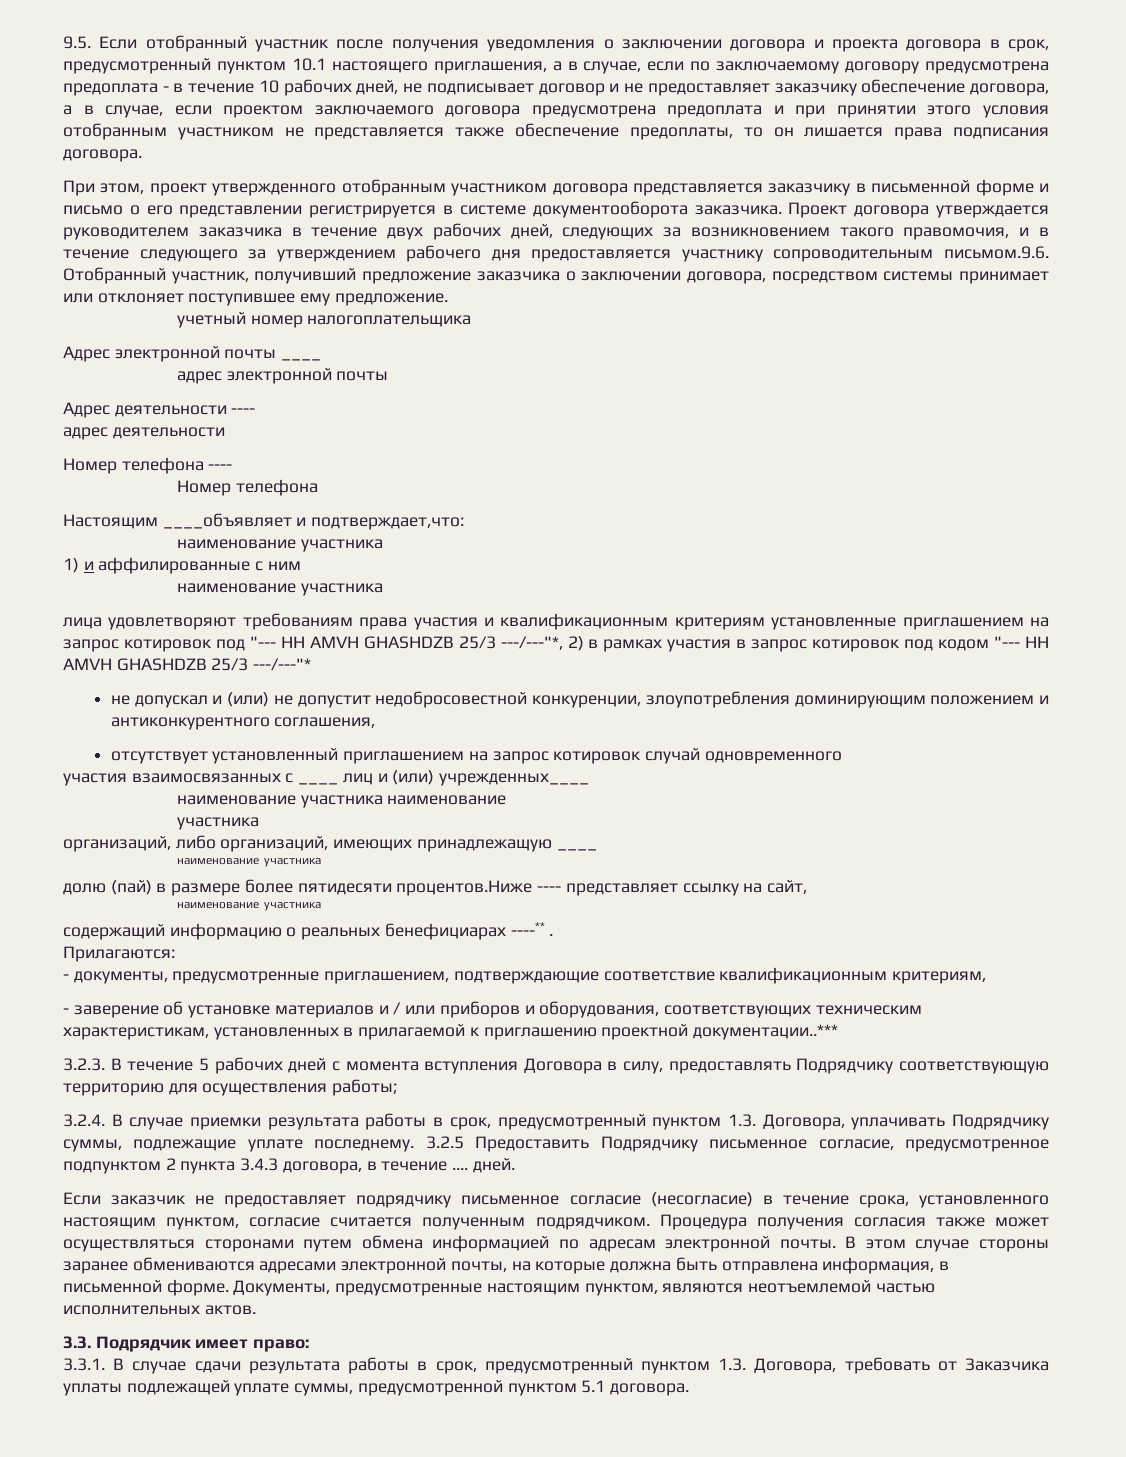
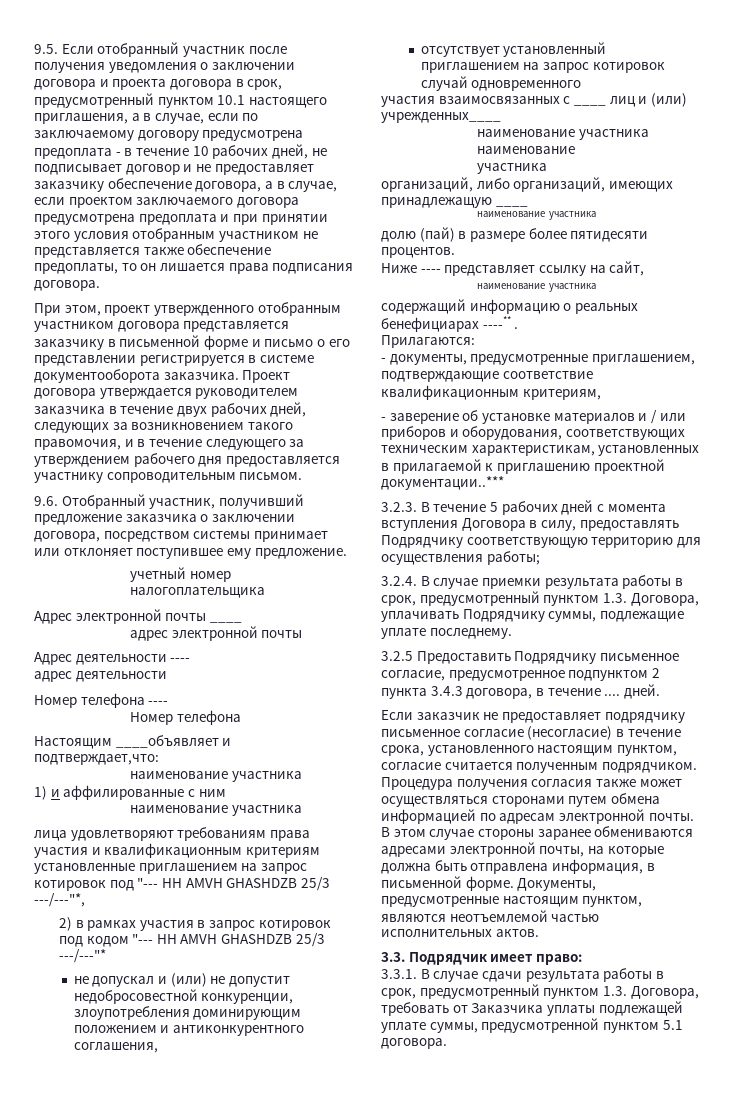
- Проект договора утверждается руководителем заказчика в течение двух рабочих дней, следующих за возникновением такого правомочия, и в течение следующего за утверждением рабочего дня предоставляется участнику сопроводительным письмом.9.6. Отобранный участник, получивший предложение заказчика о заключении договора, посредством системы принимает или отклоняет поступившее ему предложение.
+ Проект договора утверждается руководителем заказчика в течение двух рабочих дней, следующих за возникновением такого правомочия, и в течение следующего за утверждением рабочего дня предоставляется участнику сопроводительным письмом.
+ 9.6. Отобранный участник, получивший предложение заказчика о заключении договора, посредством системы принимает или отклоняет поступившее ему предложение.
- лица удовлетворяют требованиям права участия и квалификационным критериям установленные приглашением на запрос котировок под "--- HH AMVH GHASHDZB 25/3 ---/---"*, 2) в рамках участия в запрос котировок под кодом "--- HH AMVH GHASHDZB 25/3 ---/---"*
+ лица удовлетворяют требованиям права участия и квалификационным критериям установленные приглашением на запрос котировок под "--- HH AMVH GHASHDZB 25/3 ---/---"*,
+ 2) в рамках участия в запрос котировок под кодом "--- HH AMVH GHASHDZB 25/3 ---/---"*
- долю (пай) в размере более пятидесяти процентов.Ниже ---- представляет ссылку на сайт,
+ долю (пай) в размере более пятидесяти процентов.
+ Ниже ---- представляет ссылку на сайт,
- 3.2.4. В случае приемки результата работы в срок, предусмотренный пунктом 1.3. Договора, уплачивать Подрядчику суммы, подлежащие уплате последнему. 3.2.5 Предоставить Подрядчику письменное согласие, предусмотренное подпунктом 2 пункта 3.4.3 договора, в течение .... дней.
+ 3.2.4. В случае приемки результата работы в срок, предусмотренный пунктом 1.3. Договора, уплачивать Подрядчику суммы, подлежащие уплате последнему.
+ 3.2.5 Предоставить Подрядчику письменное согласие, предусмотренное подпунктом 2 пункта 3.4.3 договора, в течение .... дней.

